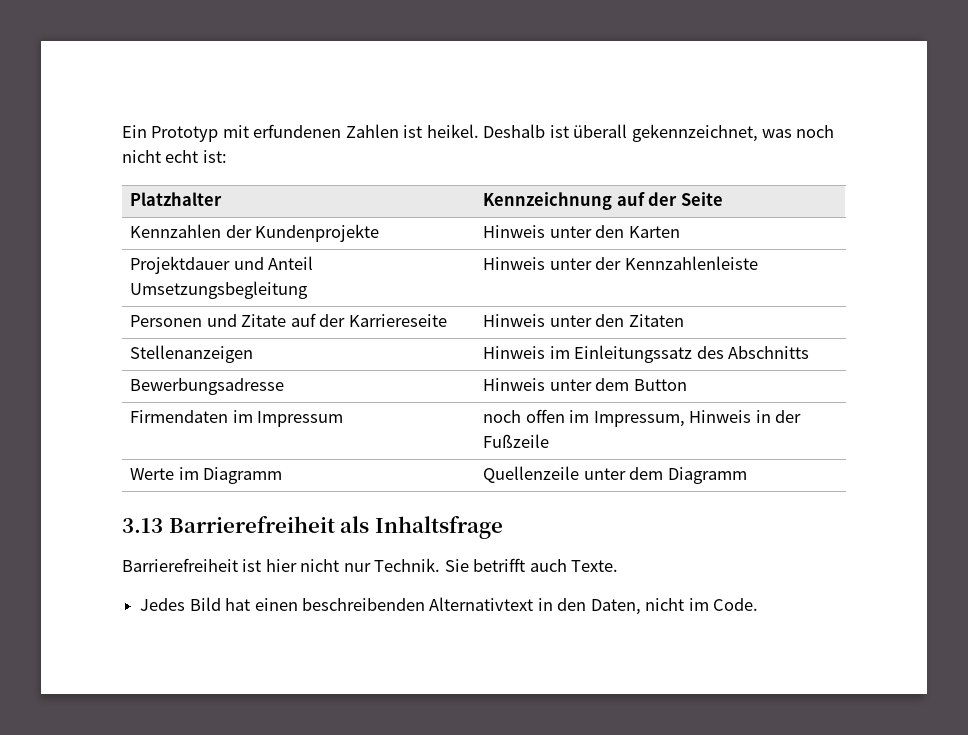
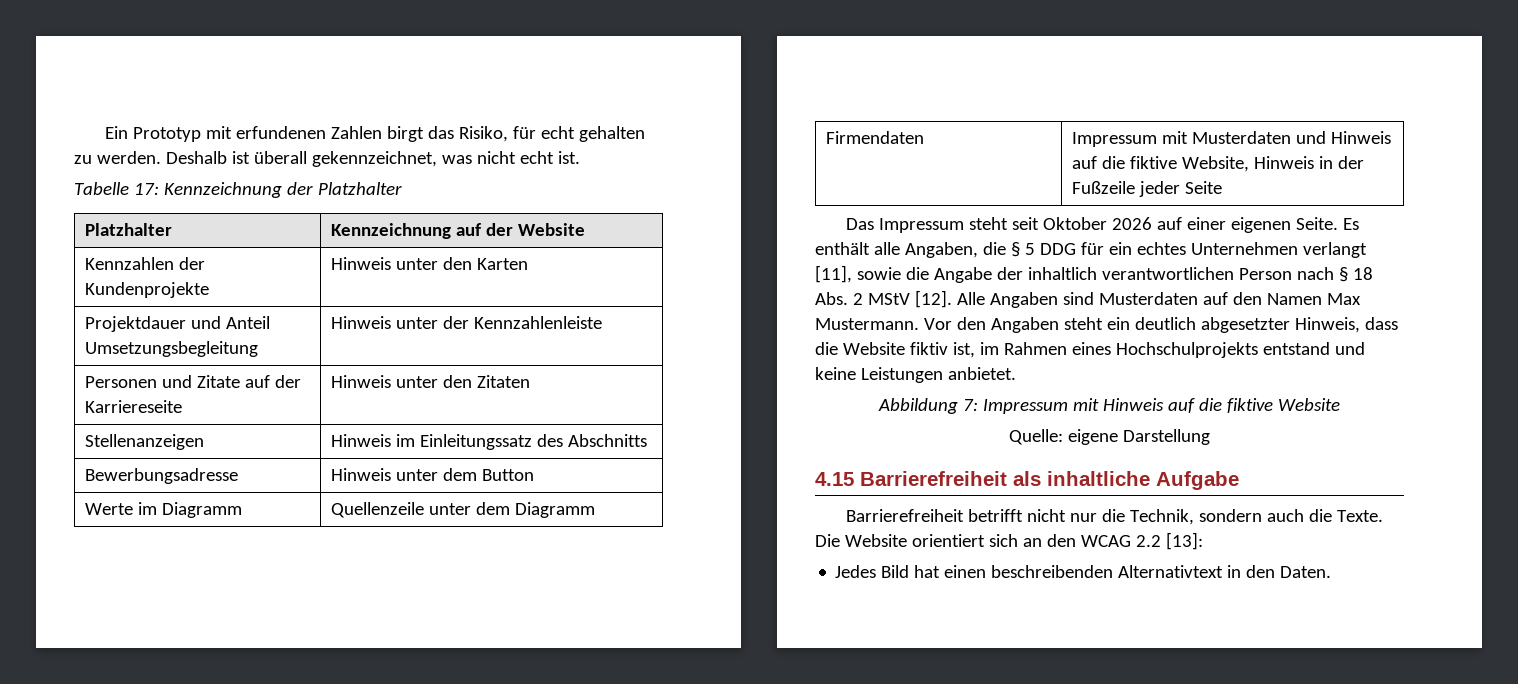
- Ein Prototyp mit erfundenen Zahlen ist heikel.
+ Ein Prototyp mit erfundenen Zahlen birgt das Risiko, für echt gehalten zu werden.
- Deshalb ist überall gekennzeichnet, was noch nicht echt ist:
+ Deshalb ist überall gekennzeichnet, was nicht echt ist.
+ Tabelle 17: Kennzeichnung der Platzhalter
- Platzhalter | Kennzeichnung auf der Seite
+ Platzhalter | Kennzeichnung auf der Website
- Firmendaten im Impressum | noch offen im Impressum, Hinweis in der Fußzeile
- 3.13 Barrierefreiheit als Inhaltsfrage
- Barrierefreiheit ist hier nicht nur Technik. Sie betrifft auch Texte.
+ Firmendaten | Impressum mit Musterdaten und Hinweis auf die fiktive Website, Hinweis in der Fußzeile jeder Seite
+ Das Impressum steht seit Oktober 2026 auf einer eigenen Seite. Es enthält alle Angaben, die § 5 DDG für ein echtes Unternehmen verlangt [11], sowie die Angabe der inhaltlich verantwortlichen Person nach § 18 Abs. 2 MStV [12]. Alle Angaben sind Musterdaten auf den Namen Max Mustermann. Vor den Angaben steht ein deutlich abgesetzter Hinweis, dass die Website fiktiv ist, im Rahmen eines Hochschulprojekts entstand und keine Leistungen anbietet.
+ Abbildung 7: Impressum mit Hinweis auf die fiktive Website
+ Quelle: eigene Darstellung
+ 4.15 Barrierefreiheit als inhaltliche Aufgabe
+ Barrierefreiheit betrifft nicht nur die Technik, sondern auch die Texte. Die Website orientiert sich an den WCAG 2.2 [13]:
- Jedes Bild hat einen beschreibenden Alternativtext in den Daten, nicht im Code.
+ Jedes Bild hat einen beschreibenden Alternativtext in den Daten.

